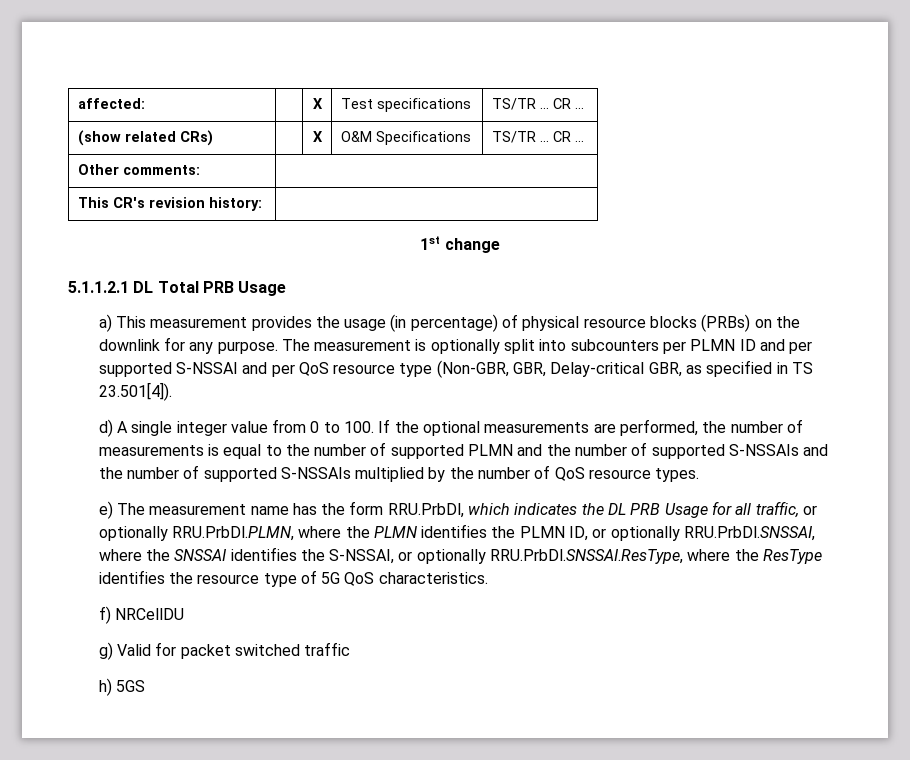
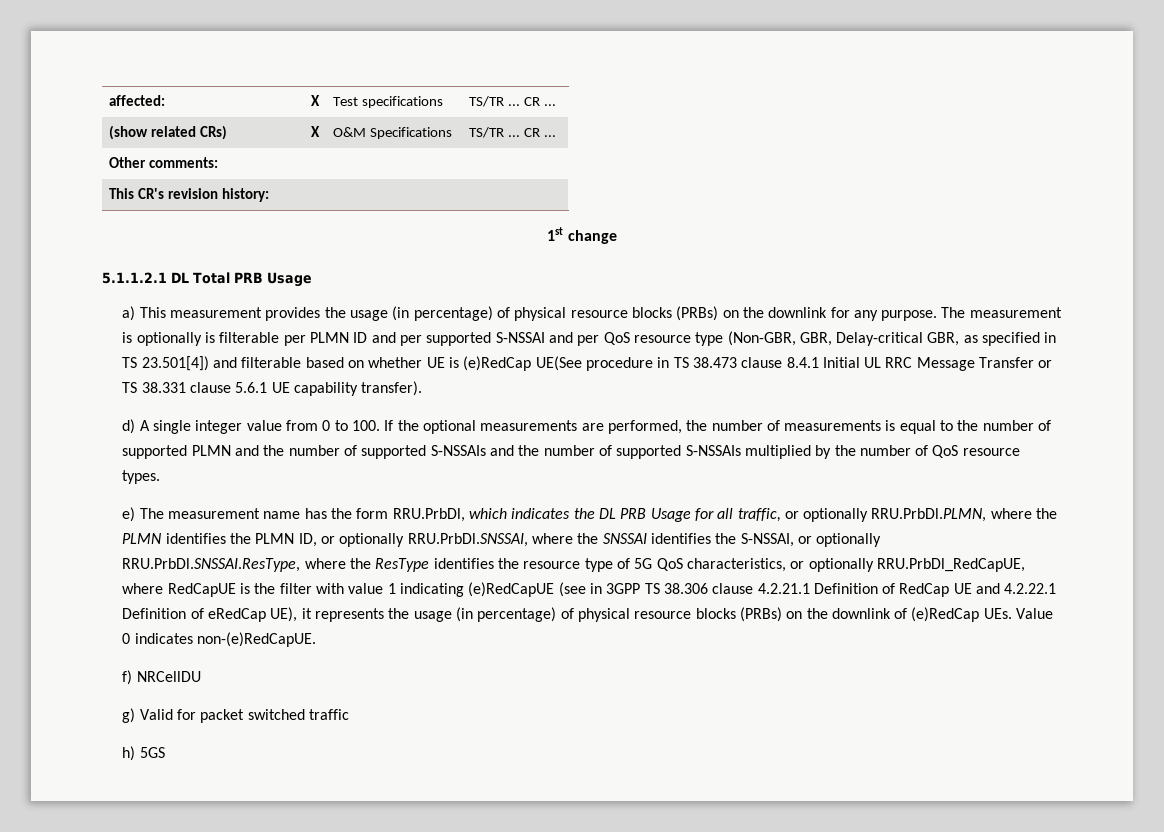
- The measurement is optionally split into subcounters per PLMN ID and per supported S-NSSAI and per QoS resource type (Non-GBR, GBR, Delay-critical GBR, as specified in TS 23.501[4]).
+ The measurement is optionally is filterable per PLMN ID and per supported S-NSSAI and per QoS resource type (Non-GBR, GBR, Delay-critical GBR, as specified in TS 23.501[4]) and filterable based on whether UE is (e)RedCap UE(See procedure in TS 38.473 clause 8.4.1 Initial UL RRC Message Transfer or TS 38.331 clause 5.6.1 UE capability transfer).
- e) The measurement name has the form RRU.PrbDl, which indicates the DL PRB Usage for all traffic, or optionally RRU.PrbDl.PLMN, where the PLMN identifies the PLMN ID, or optionally RRU.PrbDl.SNSSAI, where the SNSSAI identifies the S-NSSAI, or optionally RRU.PrbDl.SNSSAI.ResType, where the ResType identifies the resource type of 5G QoS characteristics.
+ e) The measurement name has the form RRU.PrbDl, which indicates the DL PRB Usage for all traffic, or optionally RRU.PrbDl.PLMN, where the PLMN identifies the PLMN ID, or optionally RRU.PrbDl.SNSSAI, where the SNSSAI identifies the S-NSSAI, or optionally RRU.PrbDl.SNSSAI.ResType, where the ResType identifies the resource type of 5G QoS characteristics, or optionally RRU.PrbDl_RedCapUE, where RedCapUE is the filter with value 1 indicating (e)RedCapUE (see in 3GPP TS 38.306 clause 4.2.21.1 Definition of RedCap UE and 4.2.22.1 Definition of eRedCap UE), it represents the usage (in percentage) of physical resource blocks (PRBs) on the downlink of (e)RedCap UEs. Value 0 indicates non-(e)RedCapUE.

